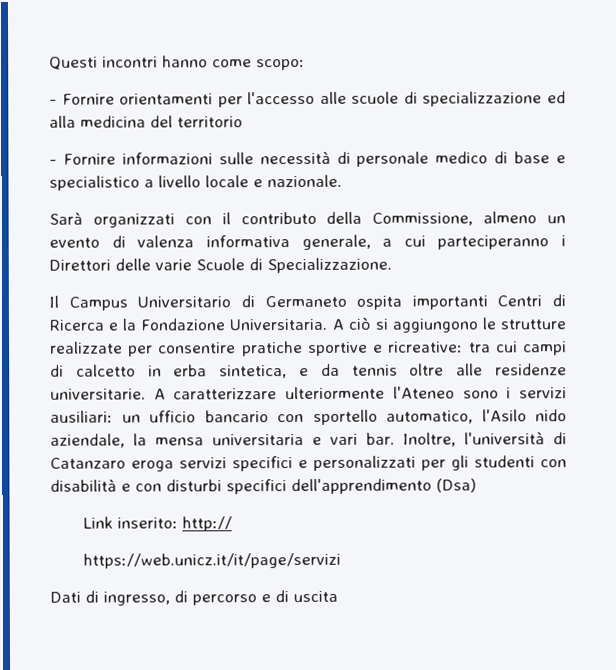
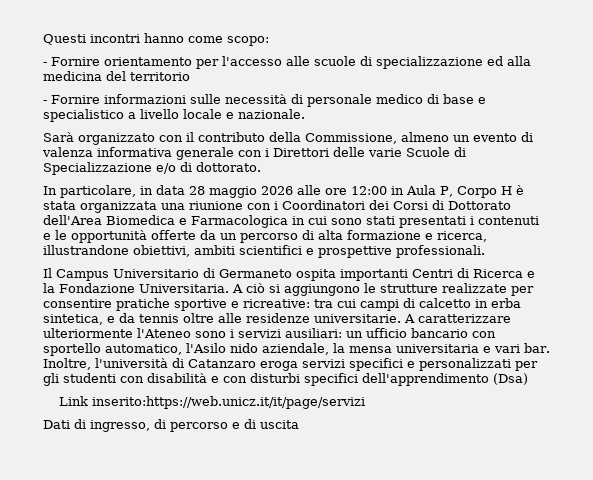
- - Fornire orientamenti per l'accesso alle scuole di specializzazione ed alla medicina del territorio
+ - Fornire orientamento per l'accesso alle scuole di specializzazione ed alla medicina del territorio
- Sarà organizzati con il contributo della Commissione, almeno un evento di valenza informativa generale, a cui parteciperanno i Direttori delle varie Scuole di Specializzazione.
+ Sarà organizzato con il contributo della Commissione, almeno un evento di valenza informativa generale con i Direttori delle varie Scuole di Specializzazione e/o di dottorato.
+ In particolare, in data 28 maggio 2026 alle ore 12:00 in Aula P, Corpo H è stata organizzata una riunione con i Coordinatori dei Corsi di Dottorato dell'Area Biomedica e Farmacologica in cui sono stati presentati i contenuti e le opportunità offerte da un percorso di alta formazione e ricerca, illustrandone obiettivi, ambiti scientifici e prospettive professionali.
- Link inserito: http://
- https://web.unicz.it/it/page/servizi
+ Link inserito:https://web.unicz.it/it/page/servizi

